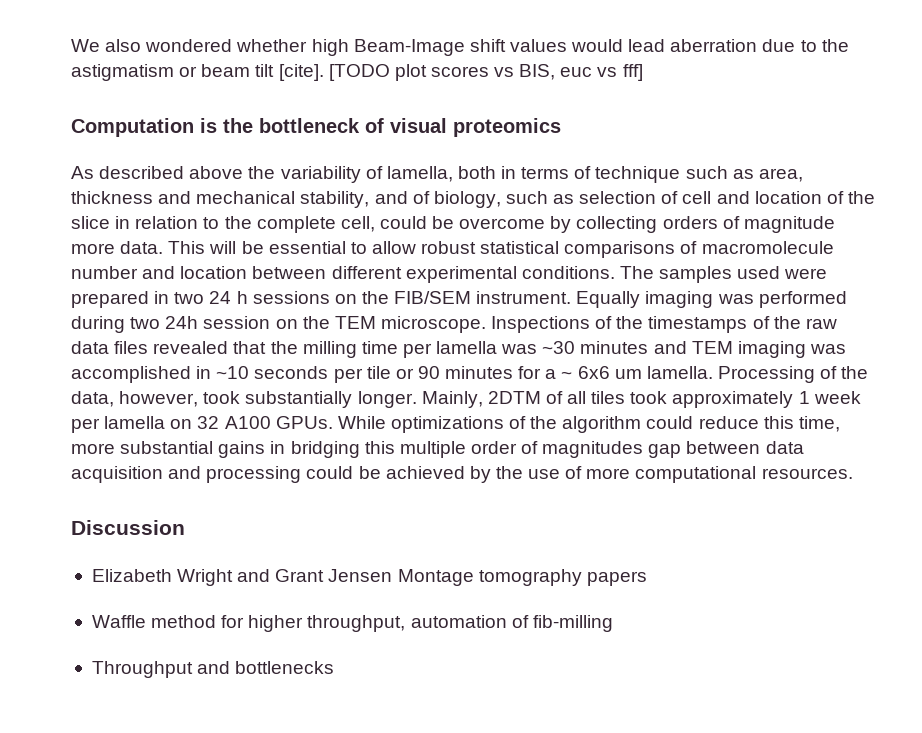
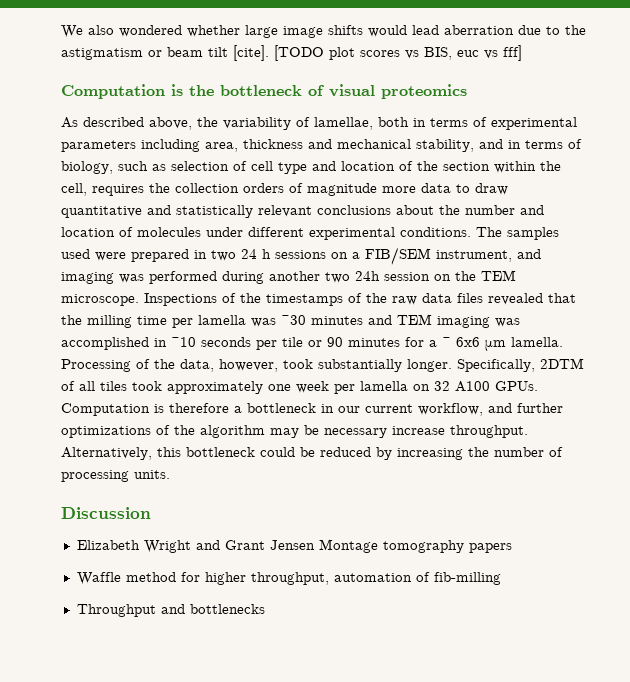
- We also wondered whether high Beam-Image shift values would lead aberration due to the astigmatism or beam tilt [cite].
+ We also wondered whether large image shifts would lead aberration due to the astigmatism or beam tilt [cite].
- As described above the variability of lamella, both in terms of technique such as area, thickness and mechanical stability, and of biology, such as selection of cell and location of the slice in relation to the complete cell, could be overcome by collecting orders of magnitude more data. This will be essential to allow robust statistical comparisons of macromolecule number and location between different experimental conditions.
+ As described above, the variability of lamellae, both in terms of experimental parameters including area, thickness and mechanical stability, and in terms of biology, such as selection of cell type and location of the section within the cell, requires the collection orders of magnitude more data to draw quantitative and statistically relevant conclusions about the number and location of molecules under different experimental conditions.
- The samples used were prepared in two 24 h sessions on the FIB/SEM instrument. Equally imaging was performed during two 24h session on the TEM microscope.
+ The samples used were prepared in two 24 h sessions on a FIB/SEM instrument, and imaging was performed during another two 24h session on the TEM microscope.
- Inspections of the timestamps of the raw data files revealed that the milling time per lamella was ~30 minutes and TEM imaging was accomplished in ~10 seconds per tile or 90 minutes for a ~ 6x6 um lamella.
+ Inspections of the timestamps of the raw data files revealed that the milling time per lamella was ~30 minutes and TEM imaging was accomplished in ~10 seconds per tile or 90 minutes for a ~ 6x6 μm lamella.
- Mainly, 2DTM of all tiles took approximately 1 week per lamella on 32 A100 GPUs.
+ Specifically, 2DTM of all tiles took approximately one week per lamella on 32 A100 GPUs.
- While optimizations of the algorithm could reduce this time, more substantial gains in bridging this multiple order of magnitudes gap between data acquisition and processing could be achieved by the use of more computational resources.
+ Computation is therefore a bottleneck in our current workflow, and further optimizations of the algorithm may be necessary increase throughput. Alternatively, this bottleneck could be reduced by increasing the number of processing units.

